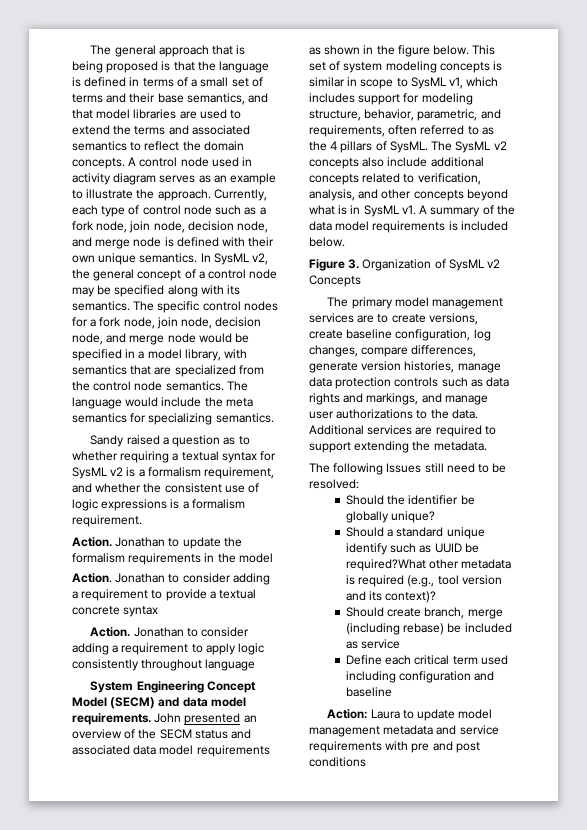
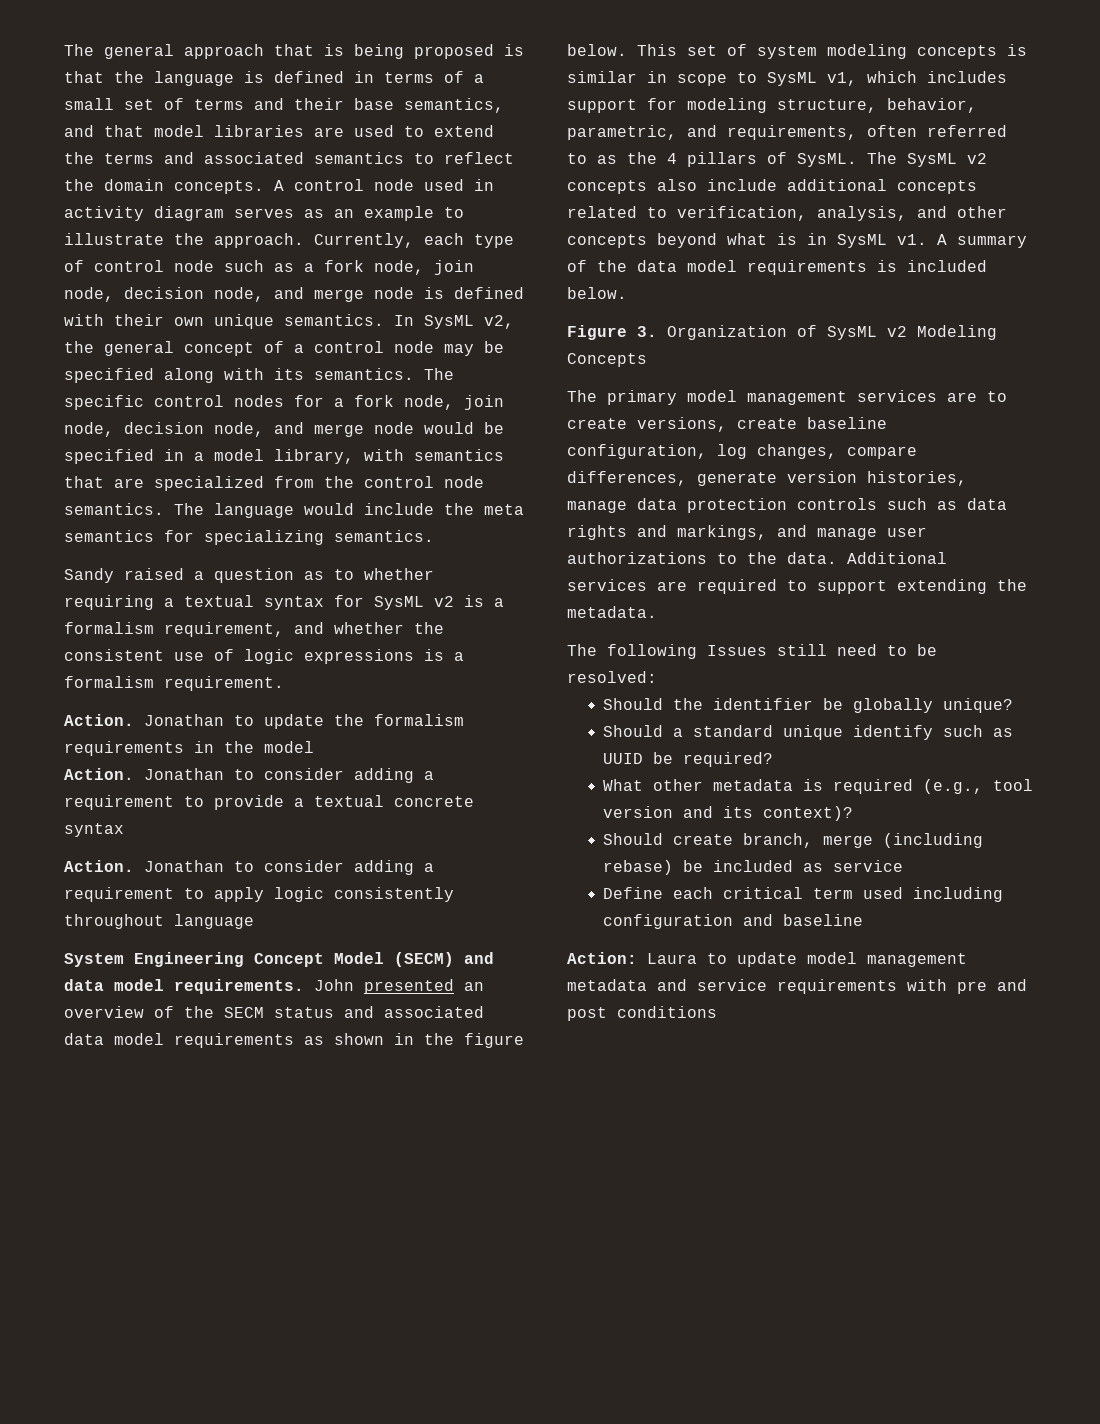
- Figure 3. Organization of SysML v2 Concepts
+ Figure 3. Organization of SysML v2 Modeling Concepts
- Should a standard unique identify such as UUID be required?What other metadata is required (e.g., tool version and its context)?
+ Should a standard unique identify such as UUID be required?
+ What other metadata is required (e.g., tool version and its context)?

